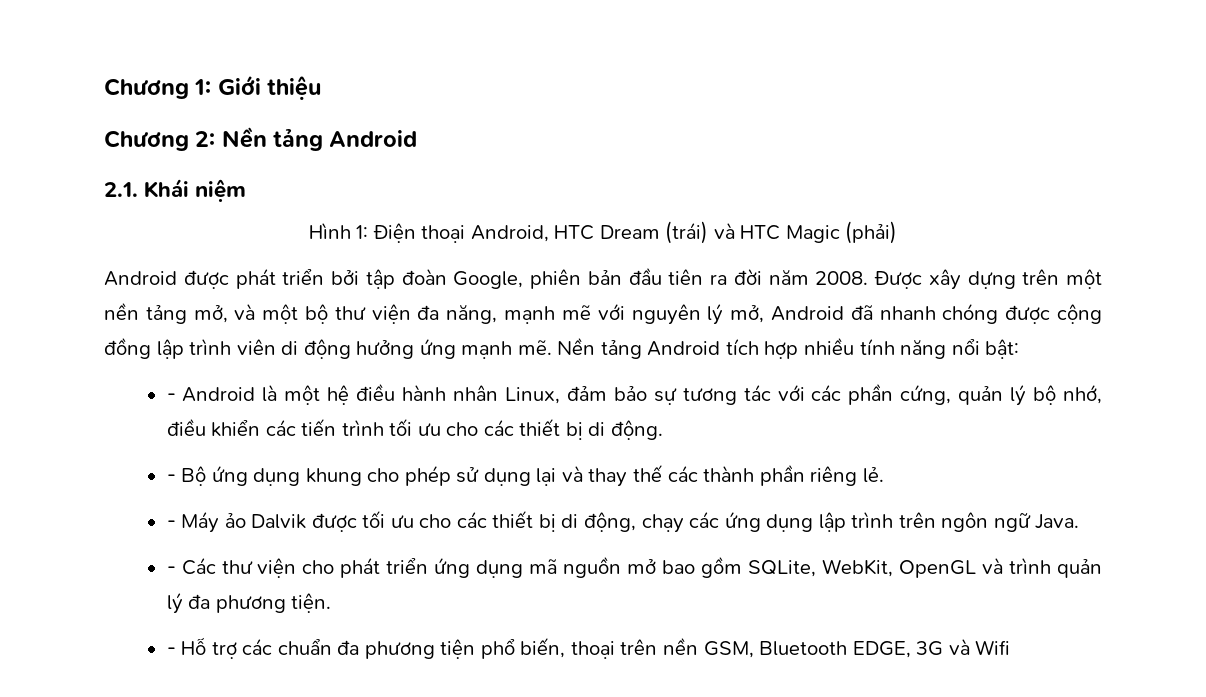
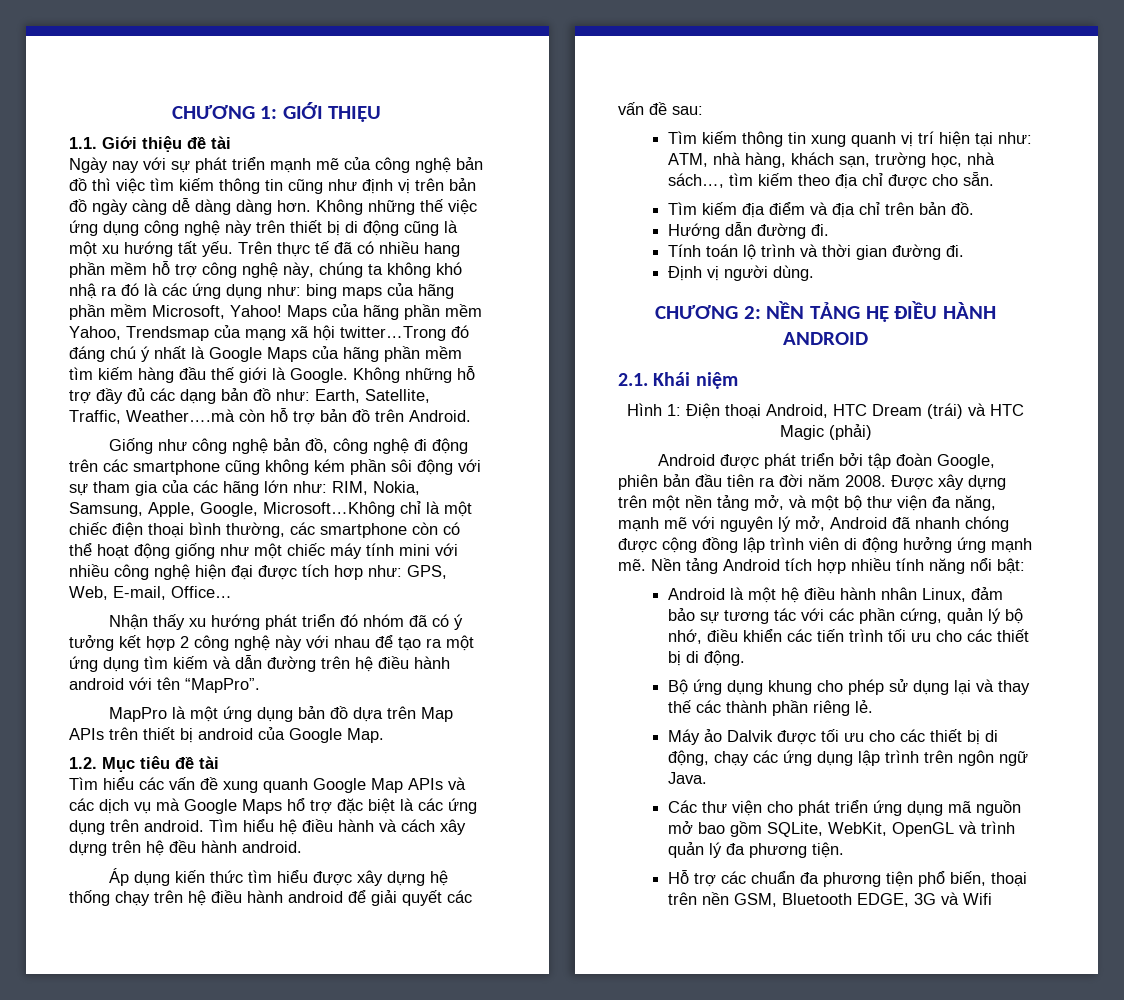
- Chương 1: Giới thiệu
- Chương 2: Nền tảng Android
+ CHƯƠNG 1: GIỚI THIỆU
+ 1.1. Giới thiệu đề tài
+ Ngày nay với sự phát triển mạnh mẽ của công nghệ bản đồ thì việc tìm kiếm thông tin cũng như định vị trên bản đồ ngày càng dễ dàng dàng hơn. Không những thế việc ứng dụng công nghệ này trên thiết bị di động cũng là một xu hướng tất yếu. Trên thực tế đã có nhiều hang phần mềm hỗ trợ công nghệ này, chúng ta không khó nhậ ra đó là các ứng dụng như: bing maps của hãng phần mềm Microsoft, Yahoo! Maps của hãng phần mềm Yahoo, Trendsmap của mạng xã hội twitter…Trong đó đáng chú ý nhất là Google Maps của hãng phần mềm tìm kiếm hàng đầu thế giới là Google. Không những hỗ trợ đầy đủ các dạng bản đồ như: Earth, Satellite, Traffic, Weather….mà còn hỗ trợ bản đồ trên Android.
+ Giống như công nghệ bản đồ, công nghệ đi động trên các smartphone cũng không kém phần sôi động với sự tham gia của các hãng lớn như: RIM, Nokia, Samsung, Apple, Google, Microsoft…Không chỉ là một chiếc điện thoại bình thường, các smartphone còn có thể hoạt động giống như một chiếc máy tính mini với nhiều công nghệ hiện đại được tích hơp như: GPS, Web, E-mail, Office…
+ Nhận thấy xu hướng phát triển đó nhóm đã có ý tưởng kết hợp 2 công nghệ này với nhau để tạo ra một ứng dụng tìm kiếm và dẫn đường trên hệ điều hành android với tên “MapPro”.
+ MapPro là một ứng dụng bản đồ dựa trên Map APIs trên thiết bị android của Google Map.
+ 1.2. Mục tiêu đề tài
+ Tìm hiểu các vấn đề xung quanh Google Map APIs và các dịch vụ mà Google Maps hổ trợ đặc biệt là các ứng dụng trên android. Tìm hiểu hệ điều hành và cách xây dựng trên hệ đều hành android.
+ Áp dụng kiến thức tìm hiểu được xây dựng hệ thống chạy trên hệ điều hành android để giải quyết các vấn đề sau:
+ Tìm kiếm thông tin xung quanh vị trí hiện tại như: ATM, nhà hàng, khách sạn, trường học, nhà sách…, tìm kiếm theo địa chỉ được cho sẵn.
+ Tìm kiếm địa điểm và địa chỉ trên bản đồ.
+ Hướng dẫn đường đi.
+ Tính toán lộ trình và thời gian đường đi.
+ Định vị người dùng.
+ CHƯƠNG 2: NỀN TẢNG HỆ ĐIỀU HÀNH ANDROID
- - Android là một hệ điều hành nhân Linux, đảm bảo sự tương tác với các phần cứng, quản lý bộ nhớ, điều khiển các tiến trình tối ưu cho các thiết bị di động.
+ Android là một hệ điều hành nhân Linux, đảm bảo sự tương tác với các phần cứng, quản lý bộ nhớ, điều khiển các tiến trình tối ưu cho các thiết bị di động.
- - Bộ ứng dụng khung cho phép sử dụng lại và thay thế các thành phần riêng lẻ.
+ Bộ ứng dụng khung cho phép sử dụng lại và thay thế các thành phần riêng lẻ.
- - Máy ảo Dalvik được tối ưu cho các thiết bị di động, chạy các ứng dụng lập trình trên ngôn ngữ Java.
+ Máy ảo Dalvik được tối ưu cho các thiết bị di động, chạy các ứng dụng lập trình trên ngôn ngữ Java.
- - Các thư viện cho phát triển ứng dụng mã nguồn mở bao gồm SQLite, WebKit, OpenGL và trình quản lý đa phương tiện.
+ Các thư viện cho phát triển ứng dụng mã nguồn mở bao gồm SQLite, WebKit, OpenGL và trình quản lý đa phương tiện.
- - Hỗ trợ các chuẩn đa phương tiện phổ biến, thoại trên nền GSM, Bluetooth EDGE, 3G và Wifi
+ Hỗ trợ các chuẩn đa phương tiện phổ biến, thoại trên nền GSM, Bluetooth EDGE, 3G và Wifi

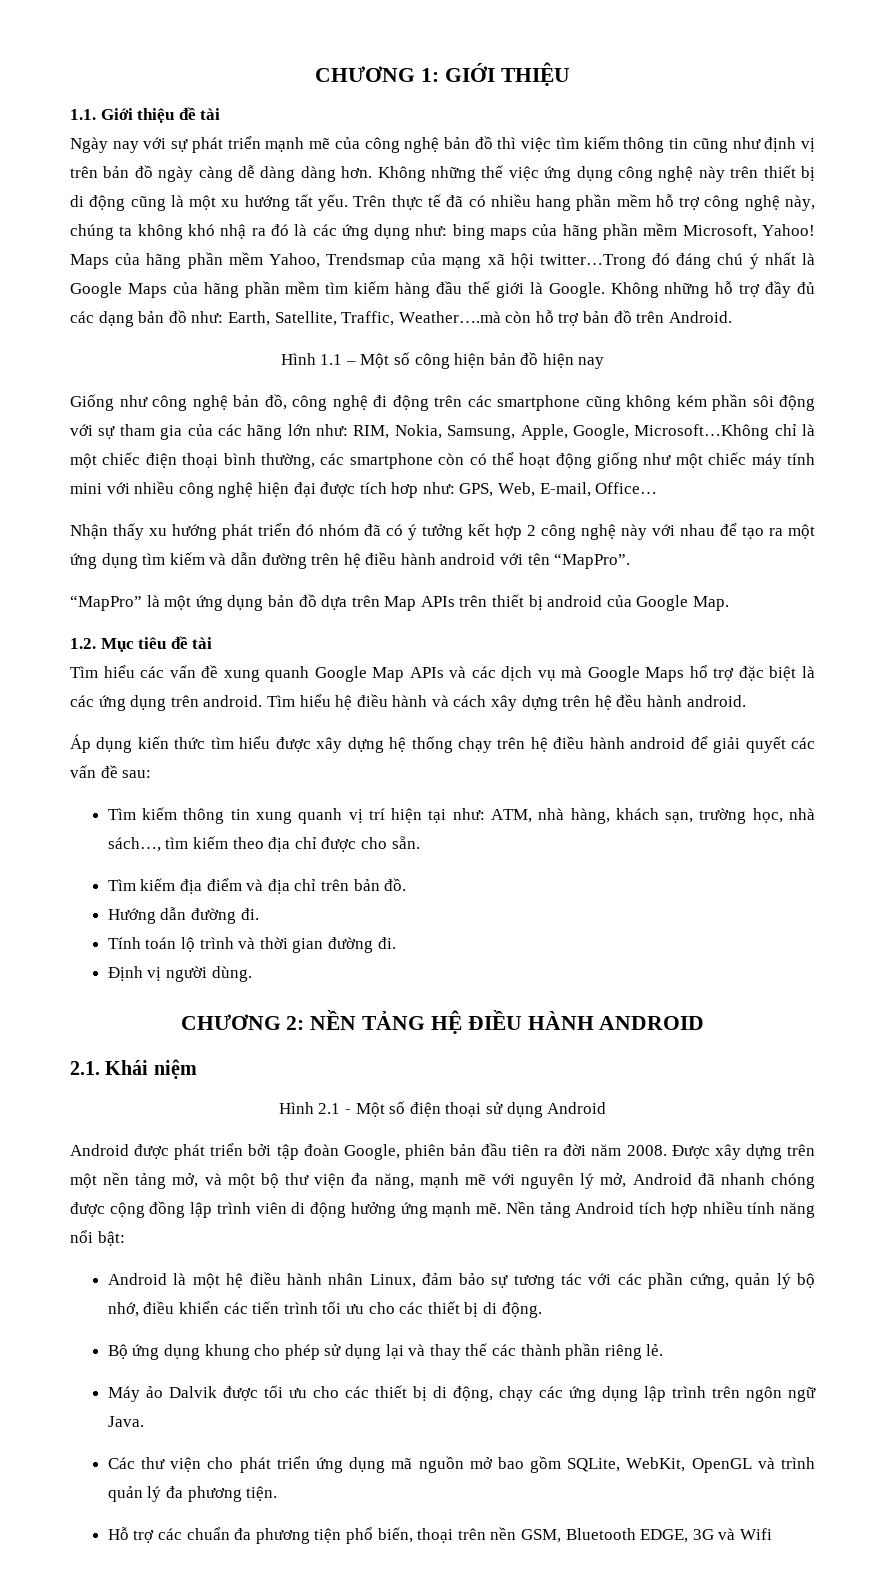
+ Hình 1.1 – Một số công hiện bản đồ hiện nay
- MapPro là một ứng dụng bản đồ dựa trên Map APIs trên thiết bị android của Google Map.
+ “MapPro” là một ứng dụng bản đồ dựa trên Map APIs trên thiết bị android của Google Map.
- Hình 1: Điện thoại Android, HTC Dream (trái) và HTC Magic (phải)
+ Hình 2.1 - Một số điện thoại sử dụng Android

